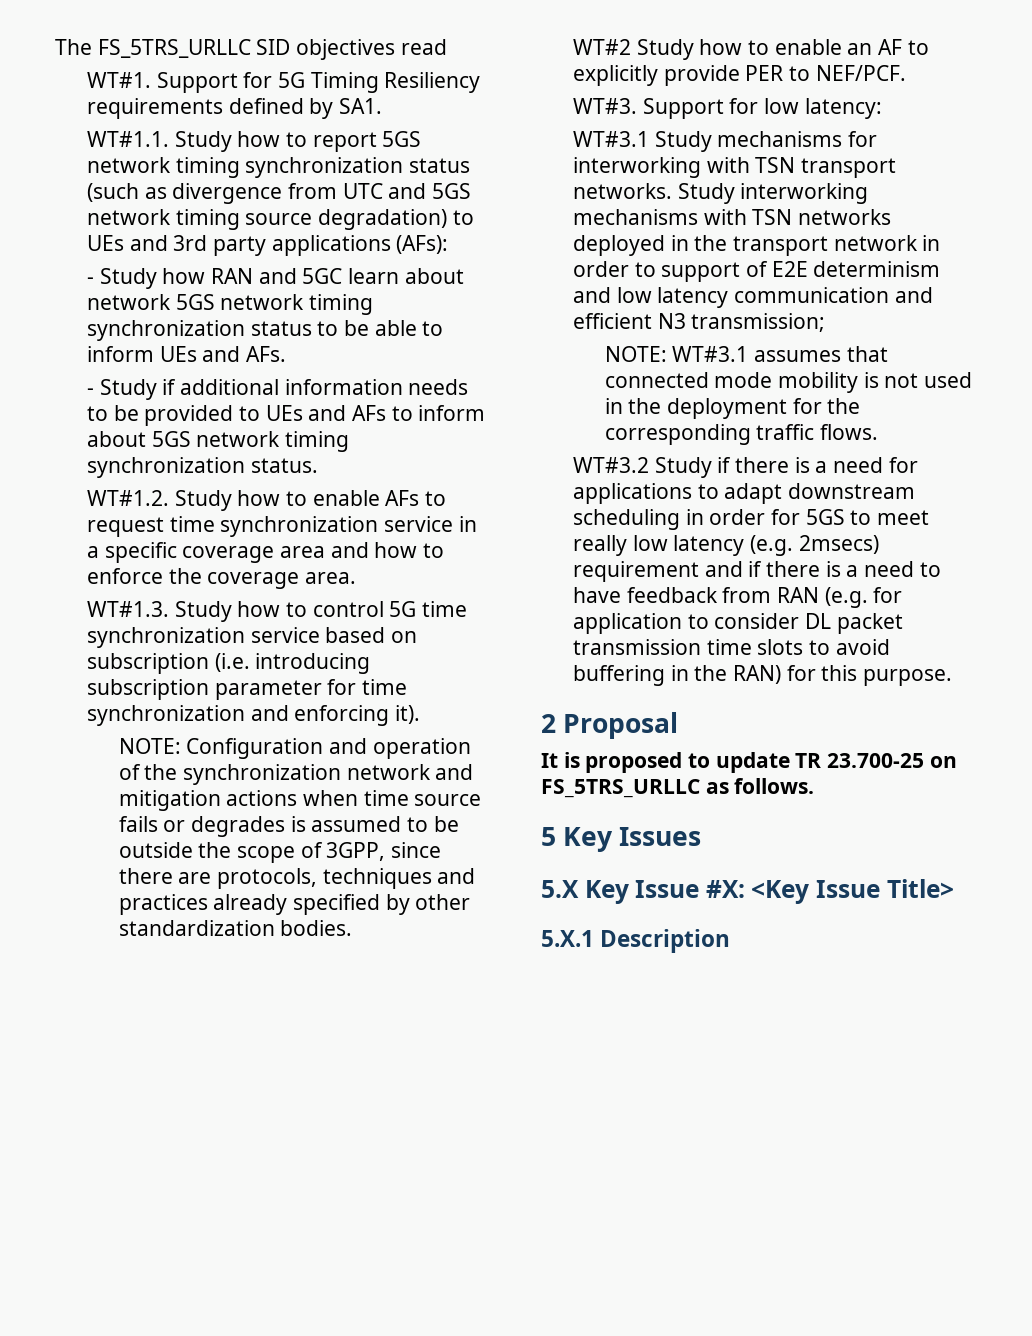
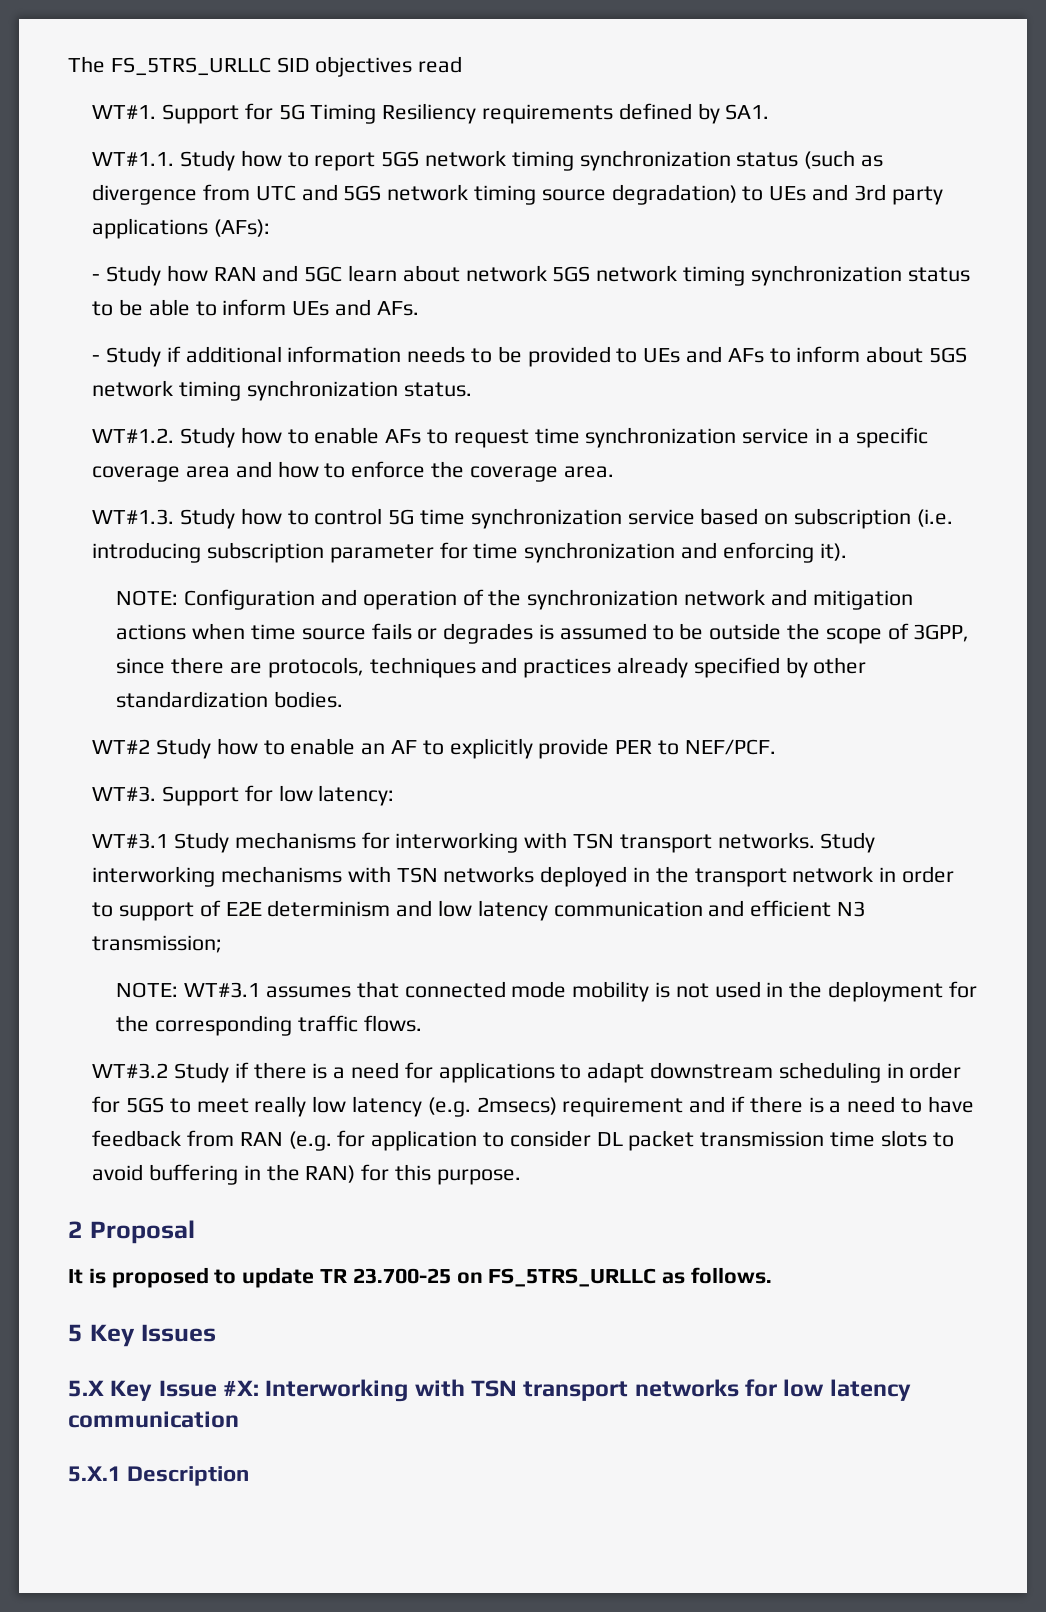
- 5.X Key Issue #X: <Key Issue Title>
+ 5.X Key Issue #X: Interworking with TSN transport networks for low latency communication

